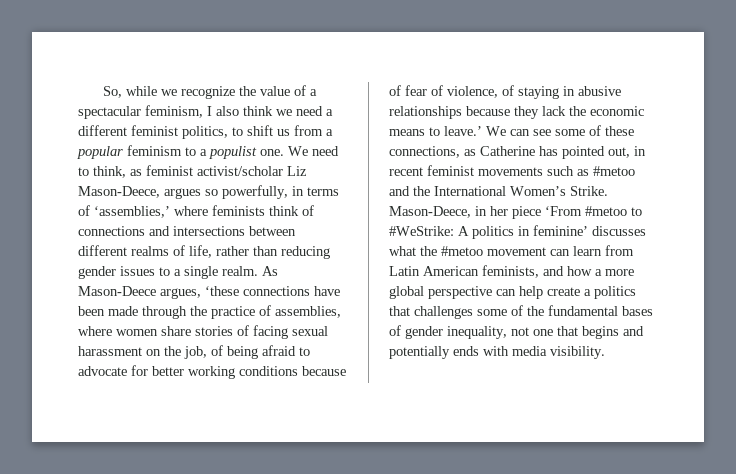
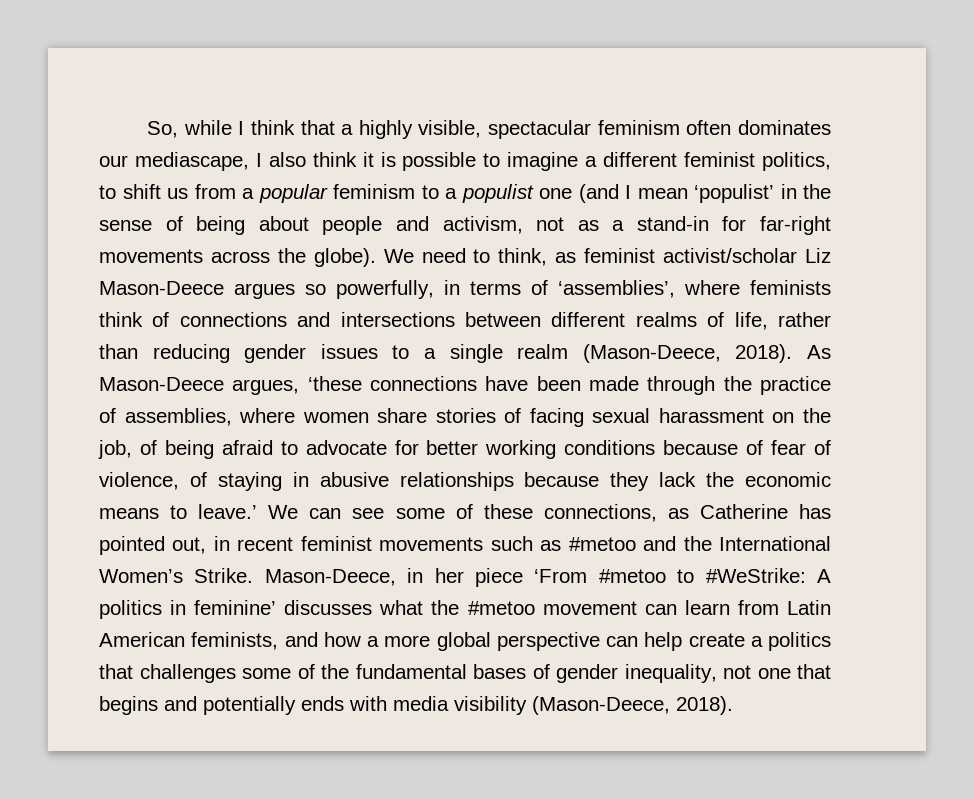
- So, while we recognize the value of a spectacular feminism, I also think we need a different feminist politics, to shift us from a popular feminism to a populist one.
+ So, while I think that a highly visible, spectacular feminism often dominates our mediascape, I also think it is possible to imagine a different feminist politics, to shift us from a popular feminism to a populist one (and I mean ‘populist’ in the sense of being about people and activism, not as a stand-in for far-right movements across the globe).
- We need to think, as feminist activist/scholar Liz Mason-Deece, argues so powerfully, in terms of ‘assemblies,’ where feminists think of connections and intersections between different realms of life, rather than reducing gender issues to a single realm.
+ We need to think, as feminist activist/scholar Liz Mason-Deece argues so powerfully, in terms of ‘assemblies’, where feminists think of connections and intersections between different realms of life, rather than reducing gender issues to a single realm (Mason-Deece, 2018).
- Mason-Deece, in her piece ‘From #metoo to #WeStrike: A politics in feminine’ discusses what the #metoo movement can learn from Latin American feminists, and how a more global perspective can help create a politics that challenges some of the fundamental bases of gender inequality, not one that begins and potentially ends with media visibility.
+ Mason-Deece, in her piece ‘From #metoo to #WeStrike: A politics in feminine’ discusses what the #metoo movement can learn from Latin American feminists, and how a more global perspective can help create a politics that challenges some of the fundamental bases of gender inequality, not one that begins and potentially ends with media visibility (Mason-Deece, 2018).

